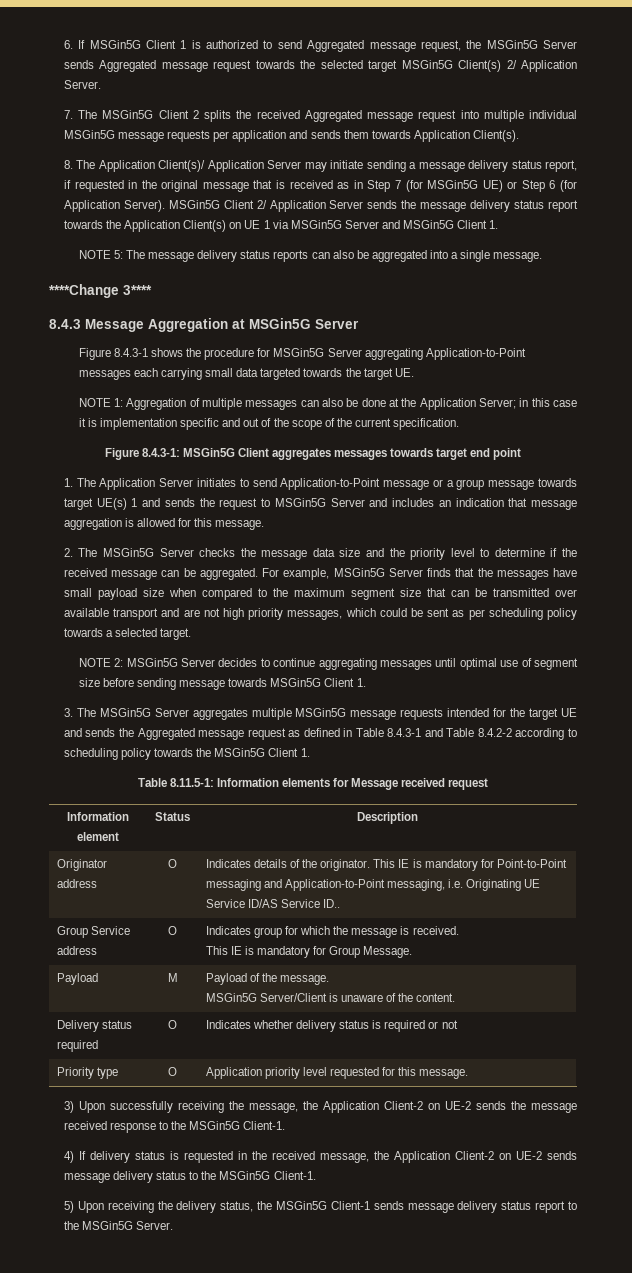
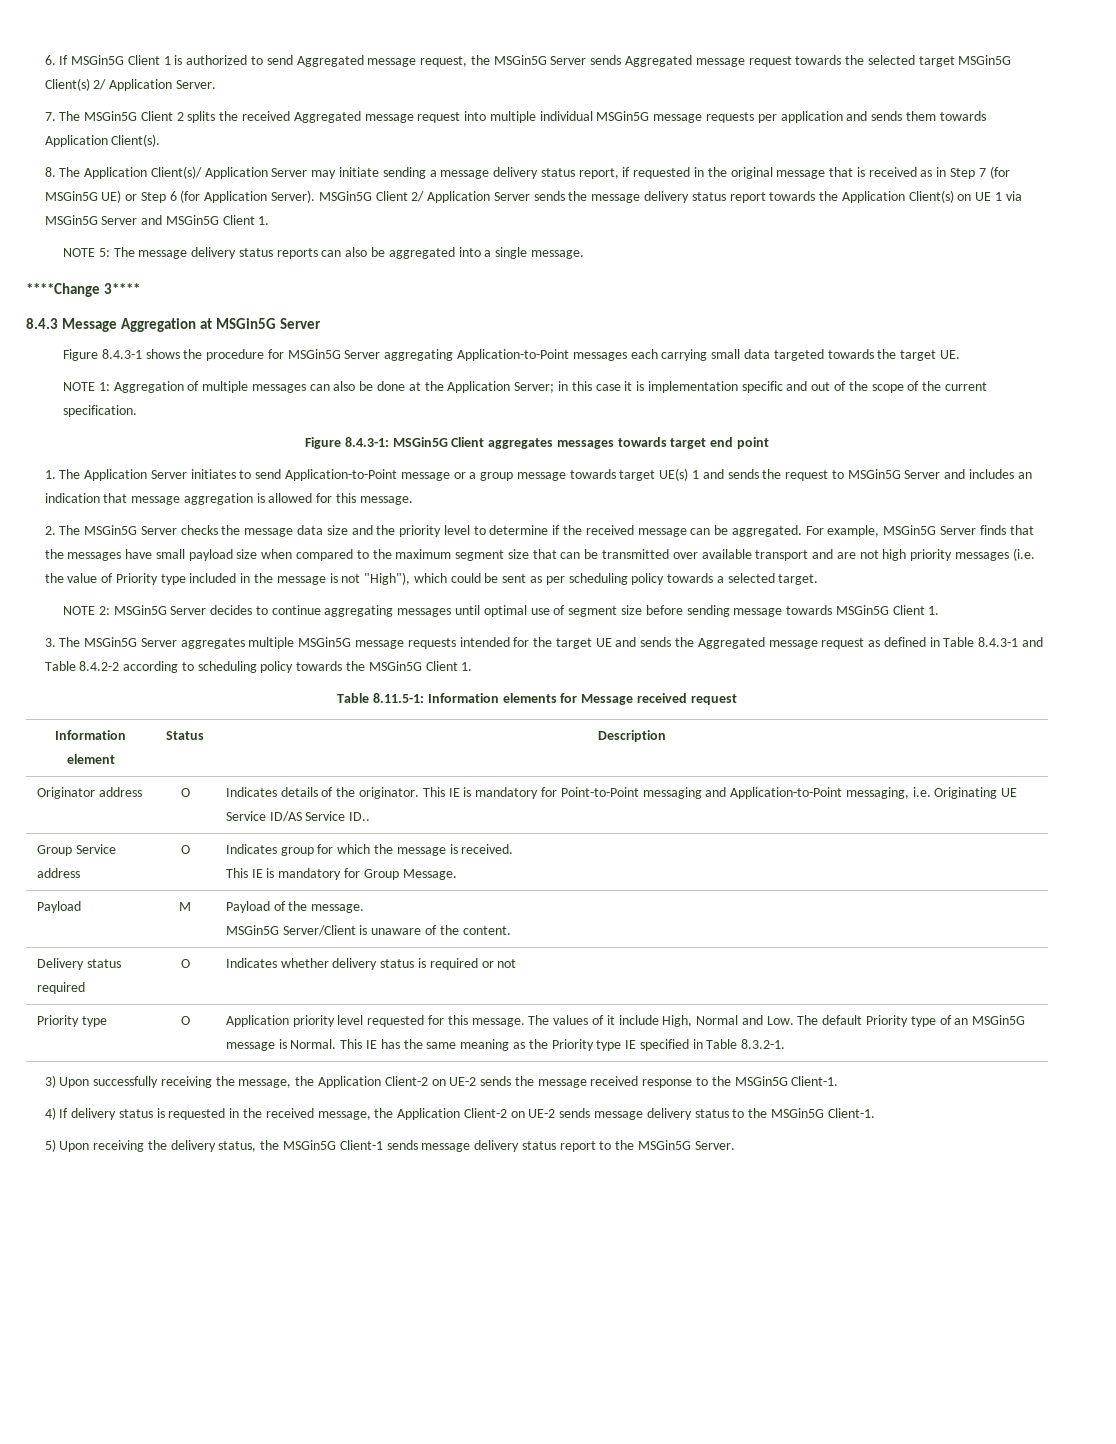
- For example, MSGin5G Server finds that the messages have small payload size when compared to the maximum segment size that can be transmitted over available transport and are not high priority messages, which could be sent as per scheduling policy towards a selected target.
+ For example, MSGin5G Server finds that the messages have small payload size when compared to the maximum segment size that can be transmitted over available transport and are not high priority messages (i.e. the value of Priority type included in the message is not "High"), which could be sent as per scheduling policy towards a selected target.
+ The values of it include High, Normal and Low. The default Priority type of an MSGin5G message is Normal. This IE has the same meaning as the Priority type IE specified in Table 8.3.2-1.

